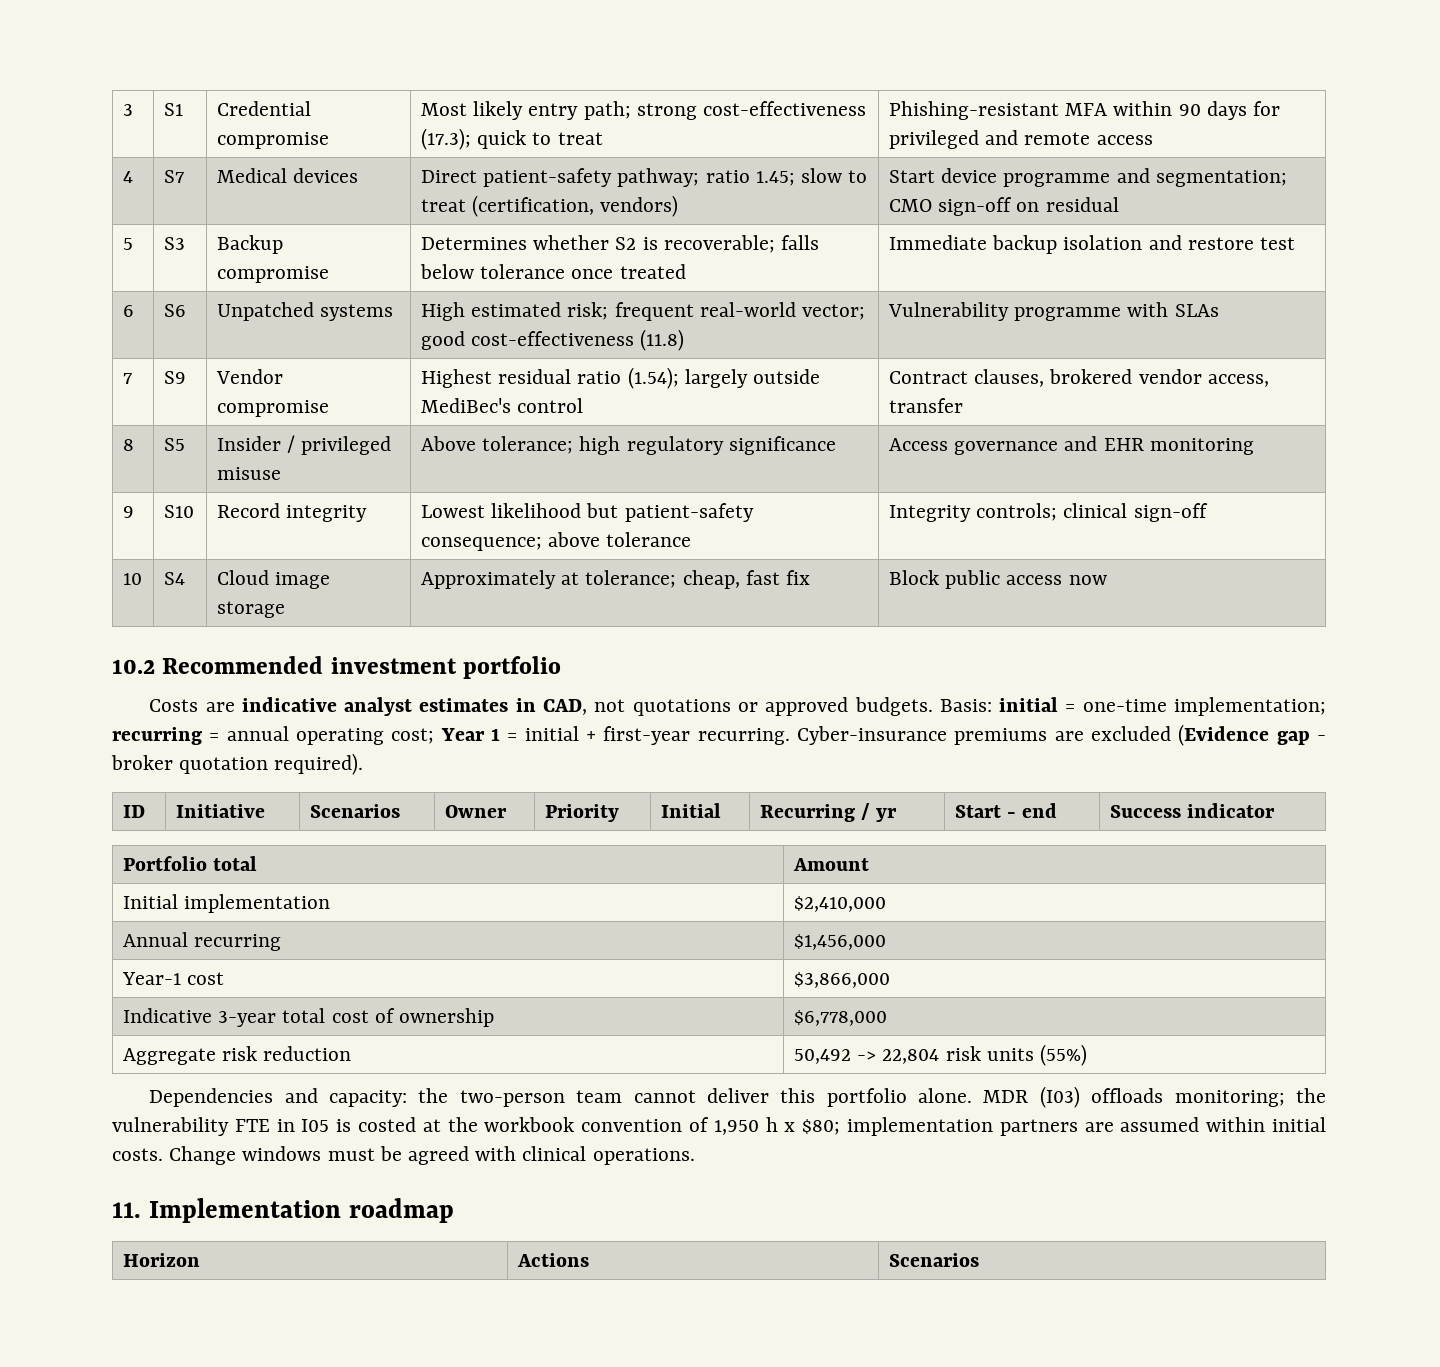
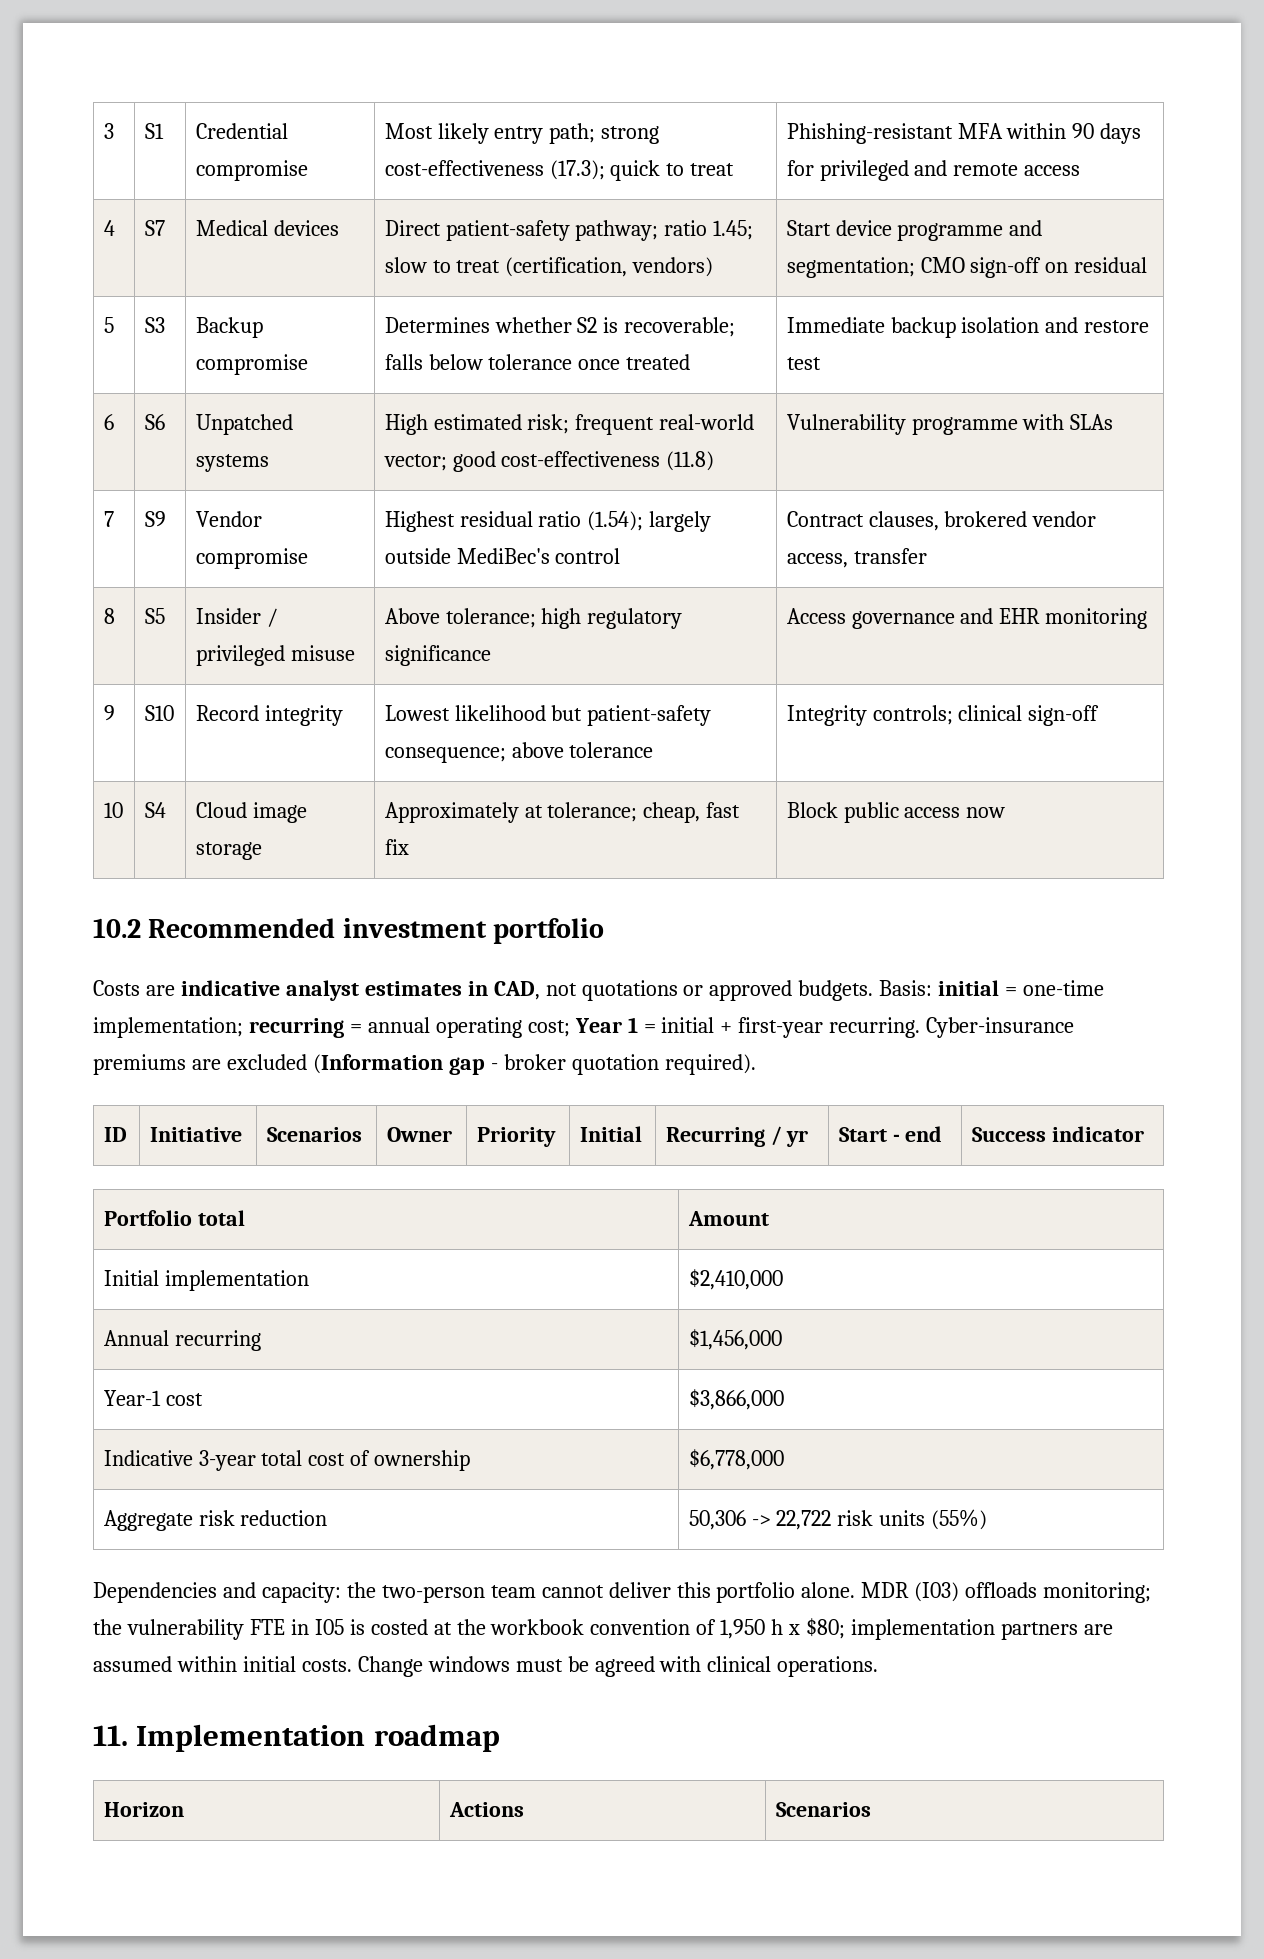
- Cyber-insurance premiums are excluded (Evidence gap - broker quotation required).
+ Cyber-insurance premiums are excluded (Information gap - broker quotation required).
- Aggregate risk reduction | 50,492 -> 22,804 risk units (55%)
+ Aggregate risk reduction | 50,306 -> 22,722 risk units (55%)

